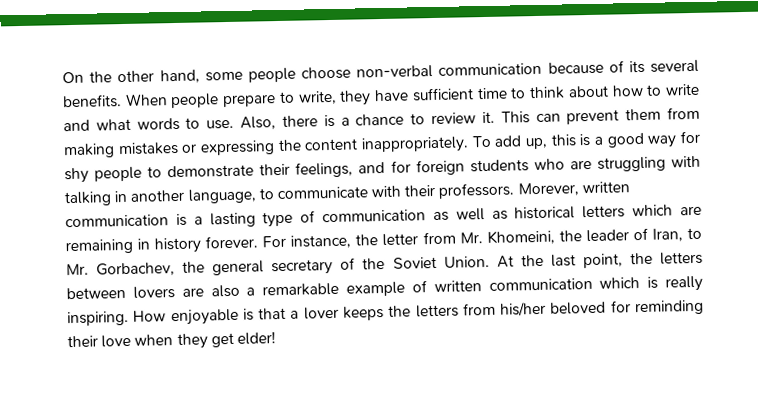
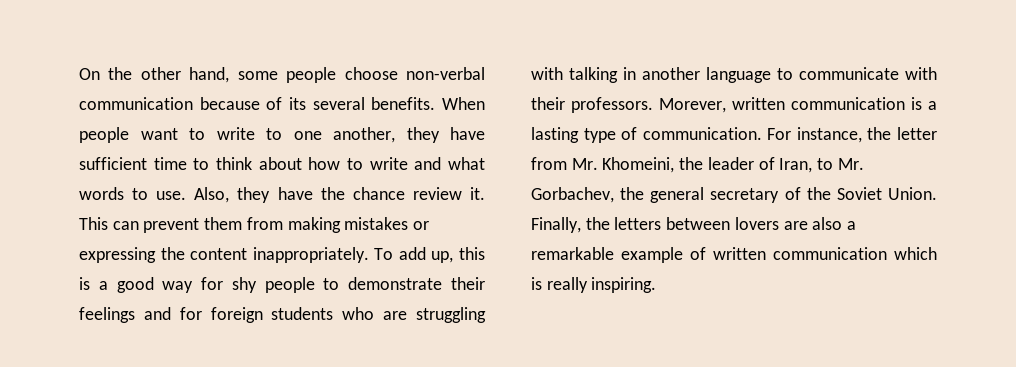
- When people prepare to write, they have sufficient time to think about how to write and what words to use.
+ When people want to write to one another, they have sufficient time to think about how to write and what words to use.
- Also, there is a chance to review it.
+ Also, they have the chance review it.
- To add up, this is a good way for shy people to demonstrate their feelings, and for foreign students who are struggling with talking in another language, to communicate with their professors.
+ To add up, this is a good way for shy people to demonstrate their feelings and for foreign students who are struggling with talking in another language to communicate with their professors.
- Morever, written communication is a lasting type of communication as well as historical letters which are remaining in history forever.
+ Morever, written communication is a lasting type of communication.
- At the last point, the letters between lovers are also a remarkable example of written communication which is really inspiring. How enjoyable is that a lover keeps the letters from his/her beloved for reminding their love when they get elder!
+ Finally, the letters between lovers are also a remarkable example of written communication which is really inspiring.

